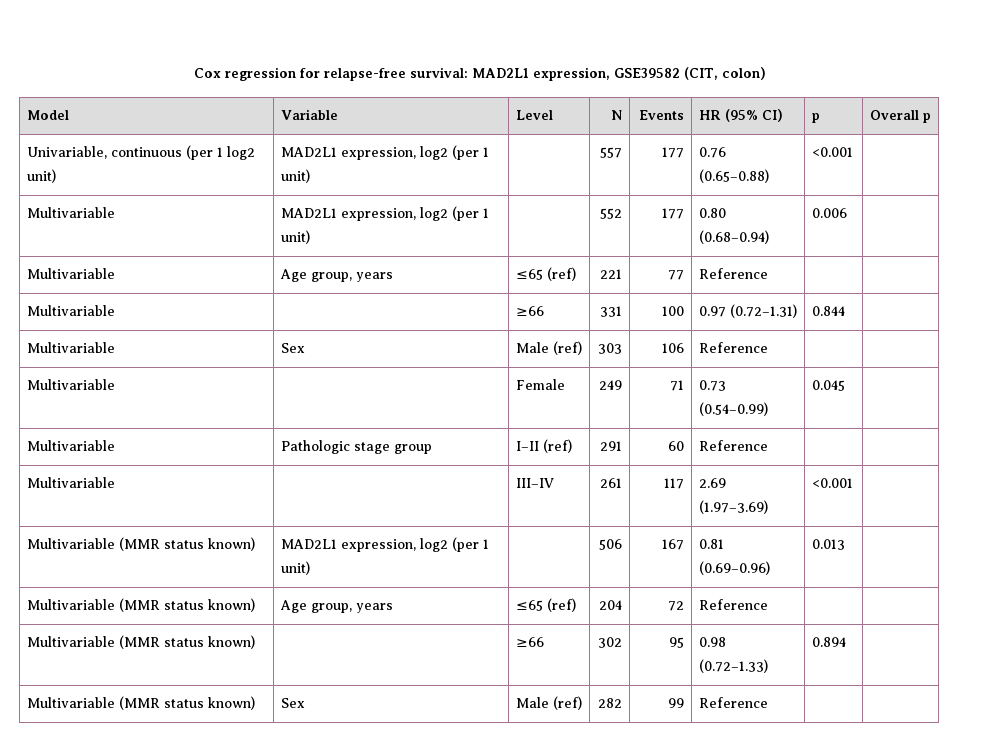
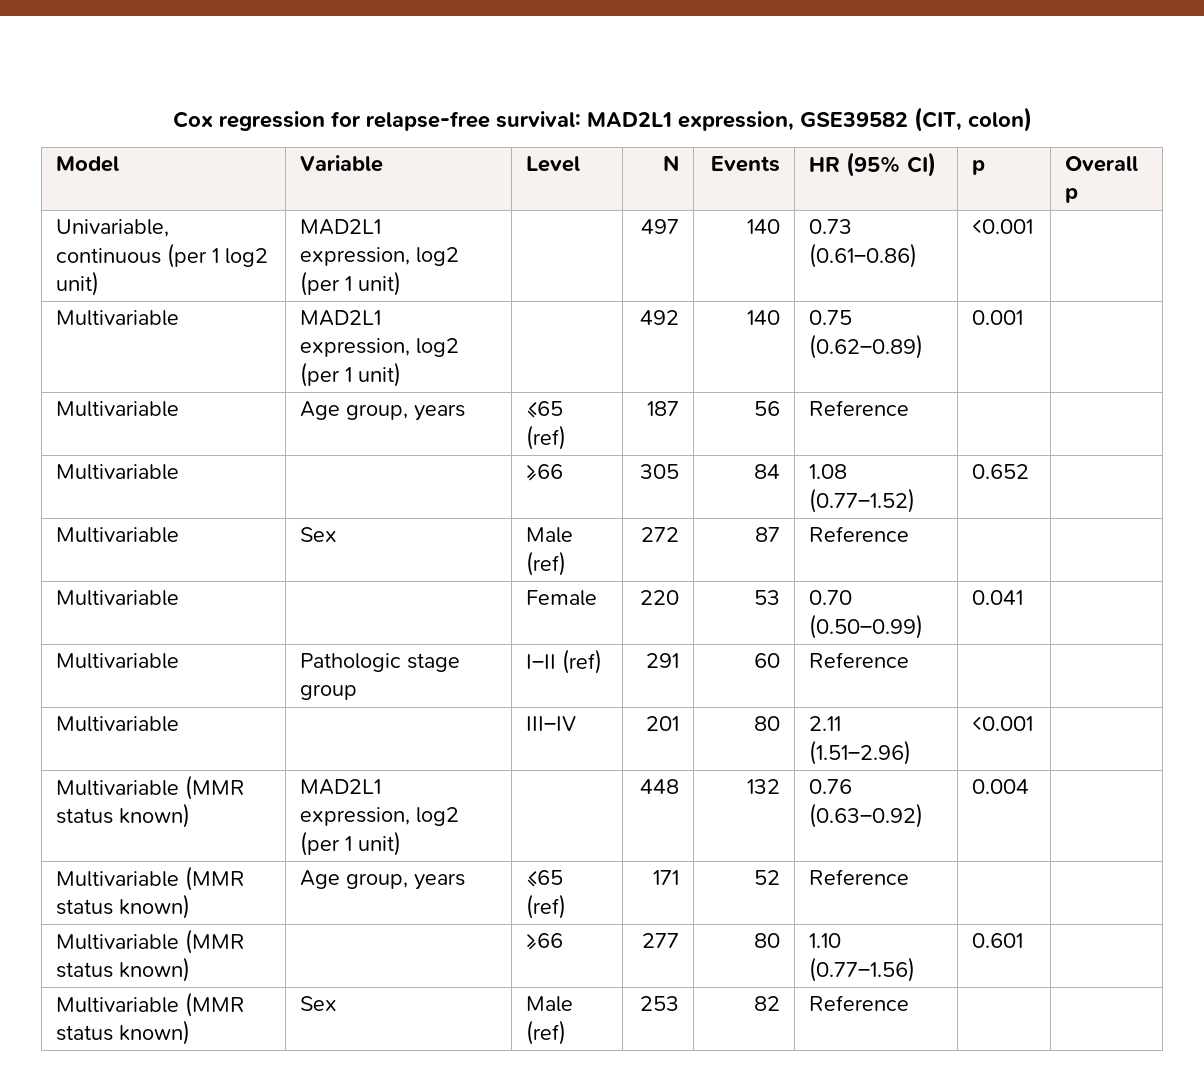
- Univariable, continuous (per 1 log2 unit) | MAD2L1 expression, log2 (per 1 unit) | | 557 | 177 | 0.76 (0.65–0.88) | <0.001 |
+ Univariable, continuous (per 1 log2 unit) | MAD2L1 expression, log2 (per 1 unit) | | 497 | 140 | 0.73 (0.61–0.86) | <0.001 |
- Multivariable | MAD2L1 expression, log2 (per 1 unit) | | 552 | 177 | 0.80 (0.68–0.94) | 0.006 |
+ Multivariable | MAD2L1 expression, log2 (per 1 unit) | | 492 | 140 | 0.75 (0.62–0.89) | 0.001 |
- Multivariable | Age group, years | ≤65 (ref) | 221 | 77 | Reference | |
+ Multivariable | Age group, years | ≤65 (ref) | 187 | 56 | Reference | |
- Multivariable | | ≥66 | 331 | 100 | 0.97 (0.72–1.31) | 0.844 |
+ Multivariable | | ≥66 | 305 | 84 | 1.08 (0.77–1.52) | 0.652 |
- Multivariable | Sex | Male (ref) | 303 | 106 | Reference | |
+ Multivariable | Sex | Male (ref) | 272 | 87 | Reference | |
- Multivariable | | Female | 249 | 71 | 0.73 (0.54–0.99) | 0.045 |
+ Multivariable | | Female | 220 | 53 | 0.70 (0.50–0.99) | 0.041 |
- Multivariable | | III–IV | 261 | 117 | 2.69 (1.97–3.69) | <0.001 |
+ Multivariable | | III–IV | 201 | 80 | 2.11 (1.51–2.96) | <0.001 |
- Multivariable (MMR status known) | MAD2L1 expression, log2 (per 1 unit) | | 506 | 167 | 0.81 (0.69–0.96) | 0.013 |
+ Multivariable (MMR status known) | MAD2L1 expression, log2 (per 1 unit) | | 448 | 132 | 0.76 (0.63–0.92) | 0.004 |
- Multivariable (MMR status known) | Age group, years | ≤65 (ref) | 204 | 72 | Reference | |
+ Multivariable (MMR status known) | Age group, years | ≤65 (ref) | 171 | 52 | Reference | |
- Multivariable (MMR status known) | | ≥66 | 302 | 95 | 0.98 (0.72–1.33) | 0.894 |
+ Multivariable (MMR status known) | | ≥66 | 277 | 80 | 1.10 (0.77–1.56) | 0.601 |
- Multivariable (MMR status known) | Sex | Male (ref) | 282 | 99 | Reference | |
+ Multivariable (MMR status known) | Sex | Male (ref) | 253 | 82 | Reference | |

